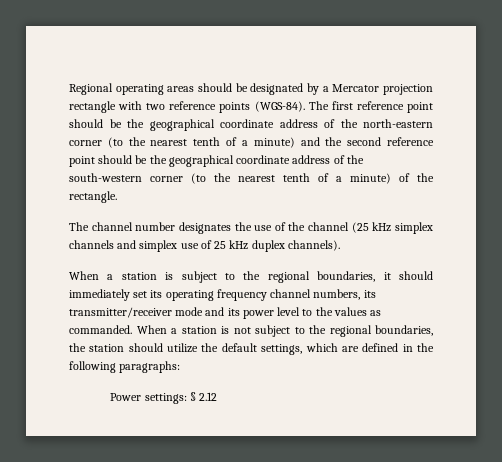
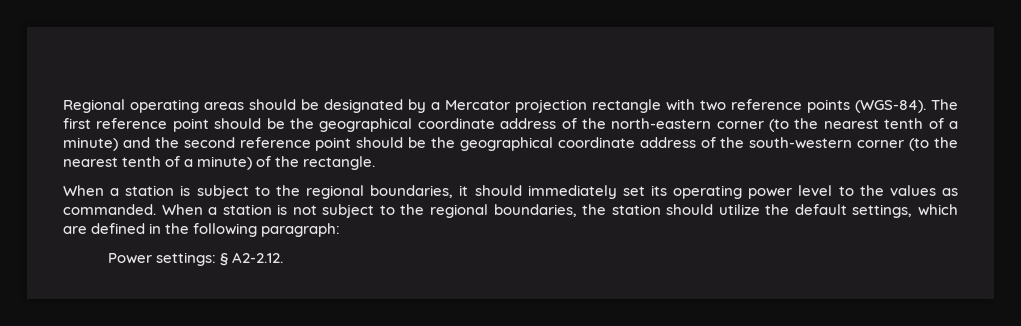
- The channel number designates the use of the channel (25 kHz simplex channels and simplex use of 25 kHz duplex channels).
- When a station is subject to the regional boundaries, it should immediately set its operating frequency channel numbers, its transmitter/receiver mode and its power level to the values as commanded.
+ When a station is subject to the regional boundaries, it should immediately set its operating power level to the values as commanded.
- When a station is not subject to the regional boundaries, the station should utilize the default settings, which are defined in the following paragraphs:
+ When a station is not subject to the regional boundaries, the station should utilize the default settings, which are defined in the following paragraph:
- Power settings: § 2.12
+ Power settings: § A2-2.12.

